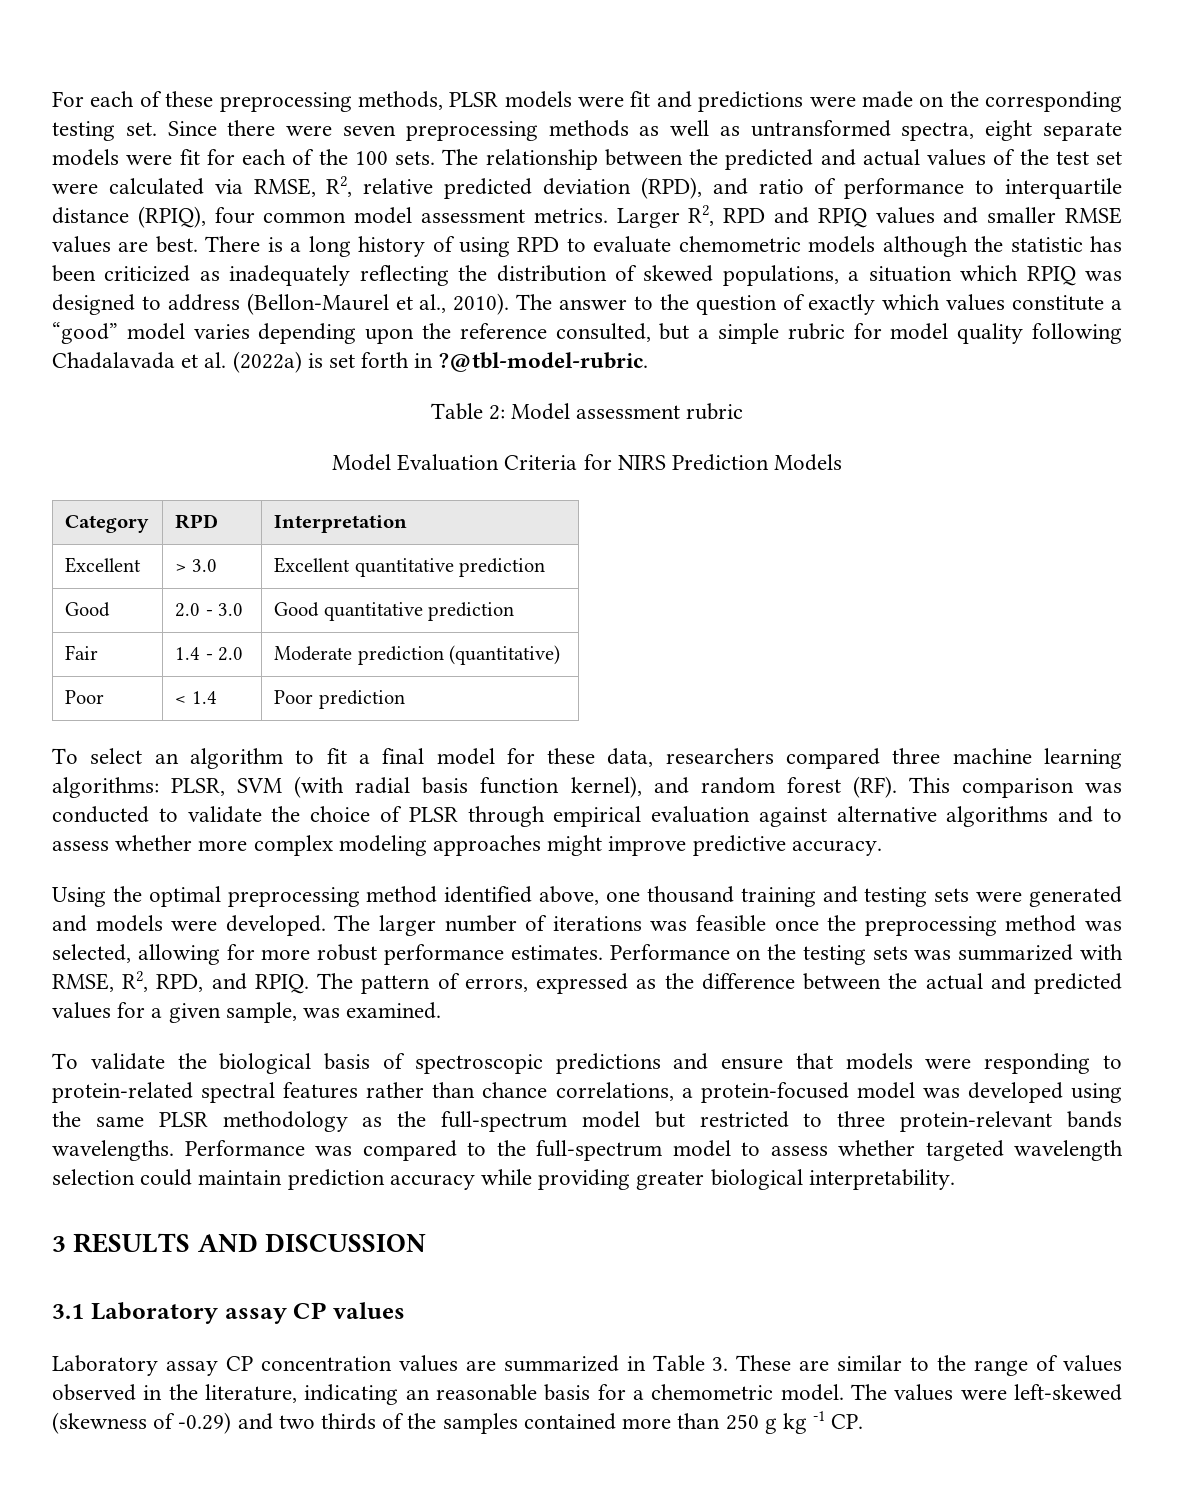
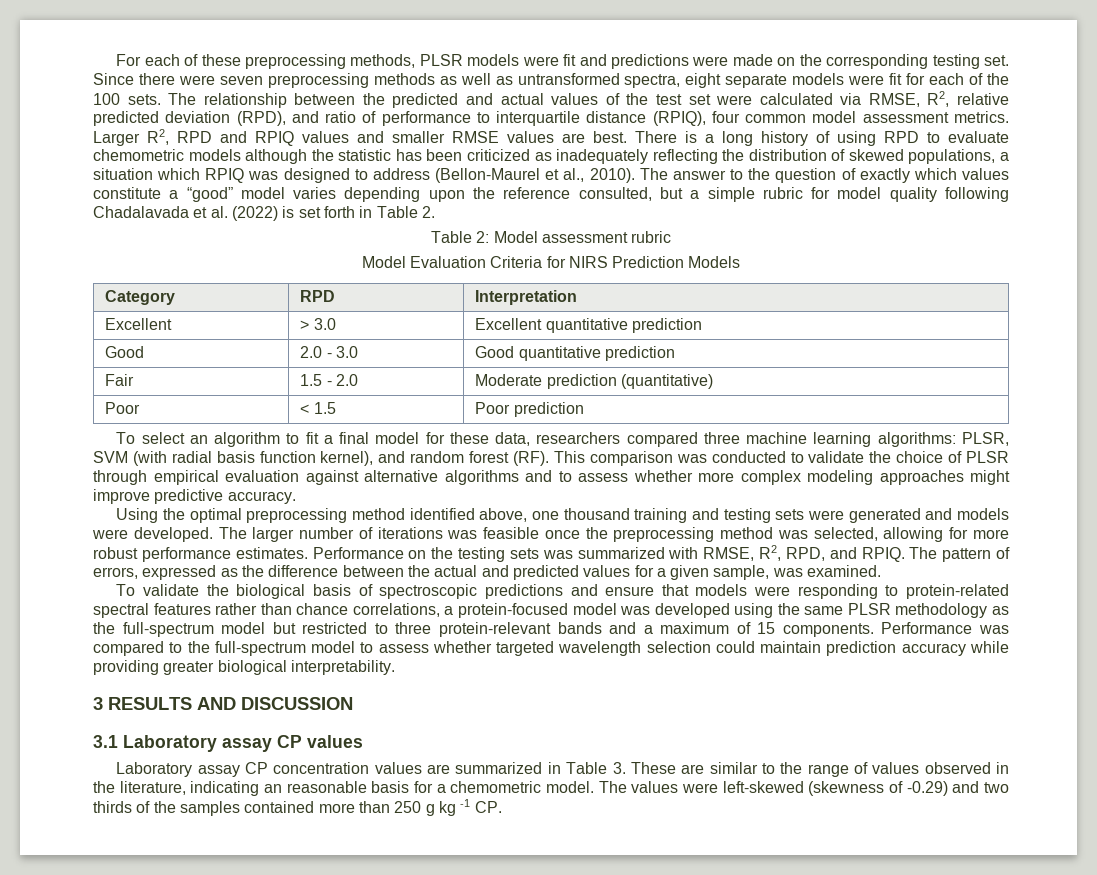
- The answer to the question of exactly which values constitute a “good” model varies depending upon the reference consulted, but a simple rubric for model quality following Chadalavada et al. (2022a) is set forth in ?@tbl-model-rubric.
+ The answer to the question of exactly which values constitute a “good” model varies depending upon the reference consulted, but a simple rubric for model quality following Chadalavada et al. (2022) is set forth in Table 2.
- Fair | 1.4 - 2.0 | Moderate prediction (quantitative)
+ Fair | 1.5 - 2.0 | Moderate prediction (quantitative)
- Poor | < 1.4 | Poor prediction
+ Poor | < 1.5 | Poor prediction
- To validate the biological basis of spectroscopic predictions and ensure that models were responding to protein-related spectral features rather than chance correlations, a protein-focused model was developed using the same PLSR methodology as the full-spectrum model but restricted to three protein-relevant bands wavelengths.
+ To validate the biological basis of spectroscopic predictions and ensure that models were responding to protein-related spectral features rather than chance correlations, a protein-focused model was developed using the same PLSR methodology as the full-spectrum model but restricted to three protein-relevant bands and a maximum of 15 components.

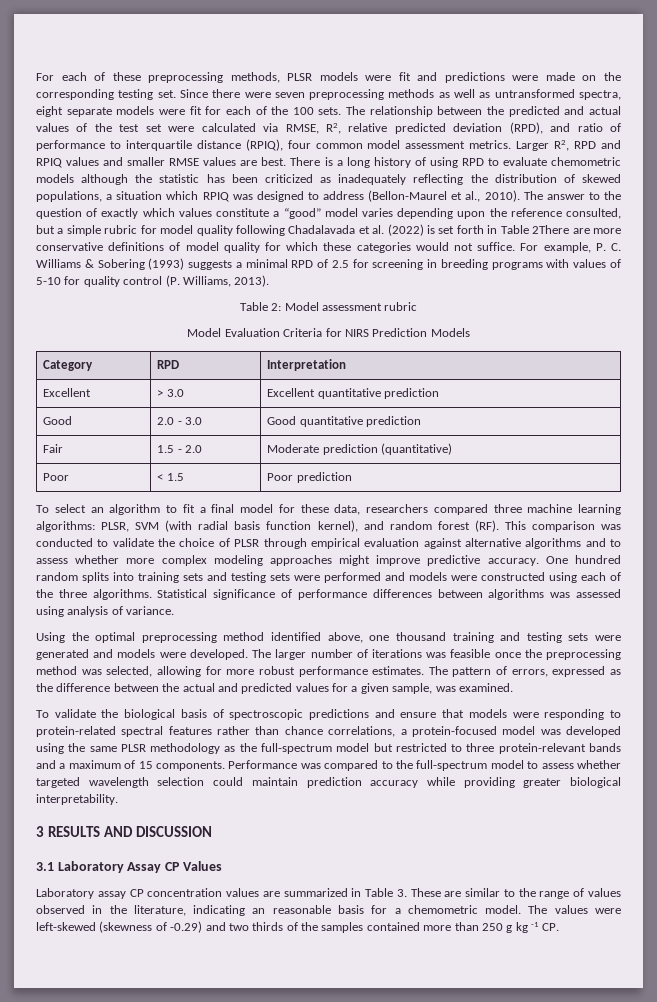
- The answer to the question of exactly which values constitute a “good” model varies depending upon the reference consulted, but a simple rubric for model quality following Chadalavada et al. (2022) is set forth in Table 2.
+ The answer to the question of exactly which values constitute a “good” model varies depending upon the reference consulted, but a simple rubric for model quality following Chadalavada et al. (2022) is set forth in Table 2There are more conservative definitions of model quality for which these categories would not suffice. For example, P. C. Williams & Sobering (1993) suggests a minimal RPD of 2.5 for screening in breeding programs with values of 5-10 for quality control (P. Williams, 2013).
+ One hundred random splits into training sets and testing sets were performed and models were constructed using each of the three algorithms. Statistical significance of performance differences between algorithms was assessed using analysis of variance.
- Performance on the testing sets was summarized with RMSE, R2, RPD, and RPIQ.
- 3.1 Laboratory assay CP values
+ 3.1 Laboratory Assay CP Values

